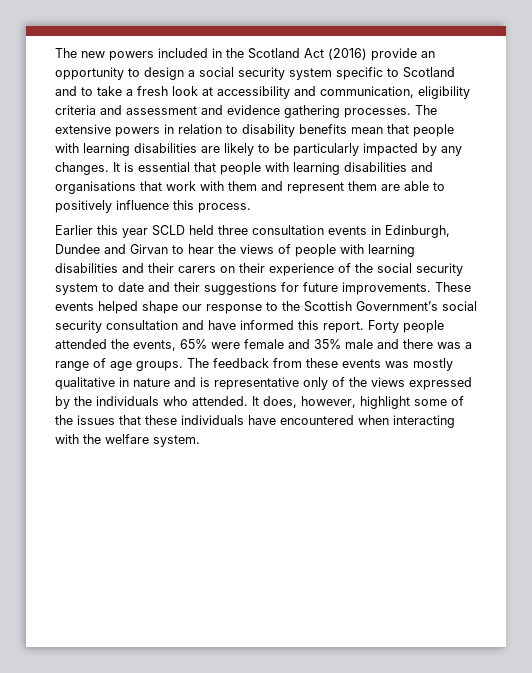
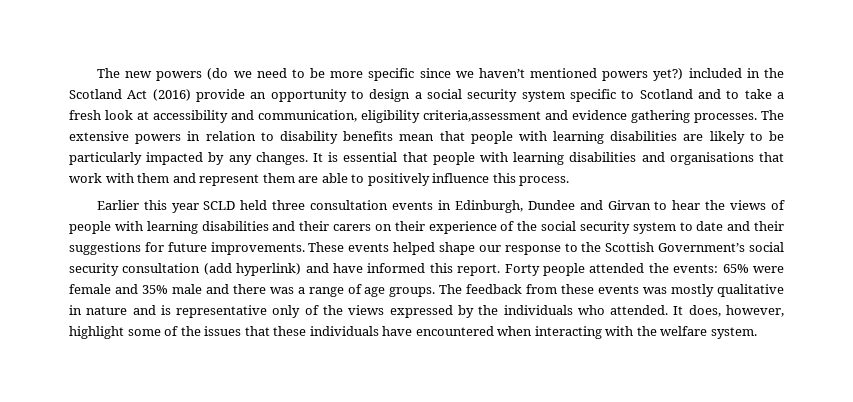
- The new powers included in the Scotland Act (2016) provide an opportunity to design a social security system specific to Scotland and to take a fresh look at accessibility and communication, eligibility criteria and assessment and evidence gathering processes.
+ The new powers (do we need to be more specific since we haven’t mentioned powers yet?) included in the Scotland Act (2016) provide an opportunity to design a social security system specific to Scotland and to take a fresh look at accessibility and communication, eligibility criteria,assessment and evidence gathering processes.
- These events helped shape our response to the Scottish Government’s social security consultation and have informed this report.
+ These events helped shape our response to the Scottish Government’s social security consultation (add hyperlink) and have informed this report.
- Forty people attended the events, 65% were female and 35% male and there was a range of age groups.
+ Forty people attended the events: 65% were female and 35% male and there was a range of age groups.

